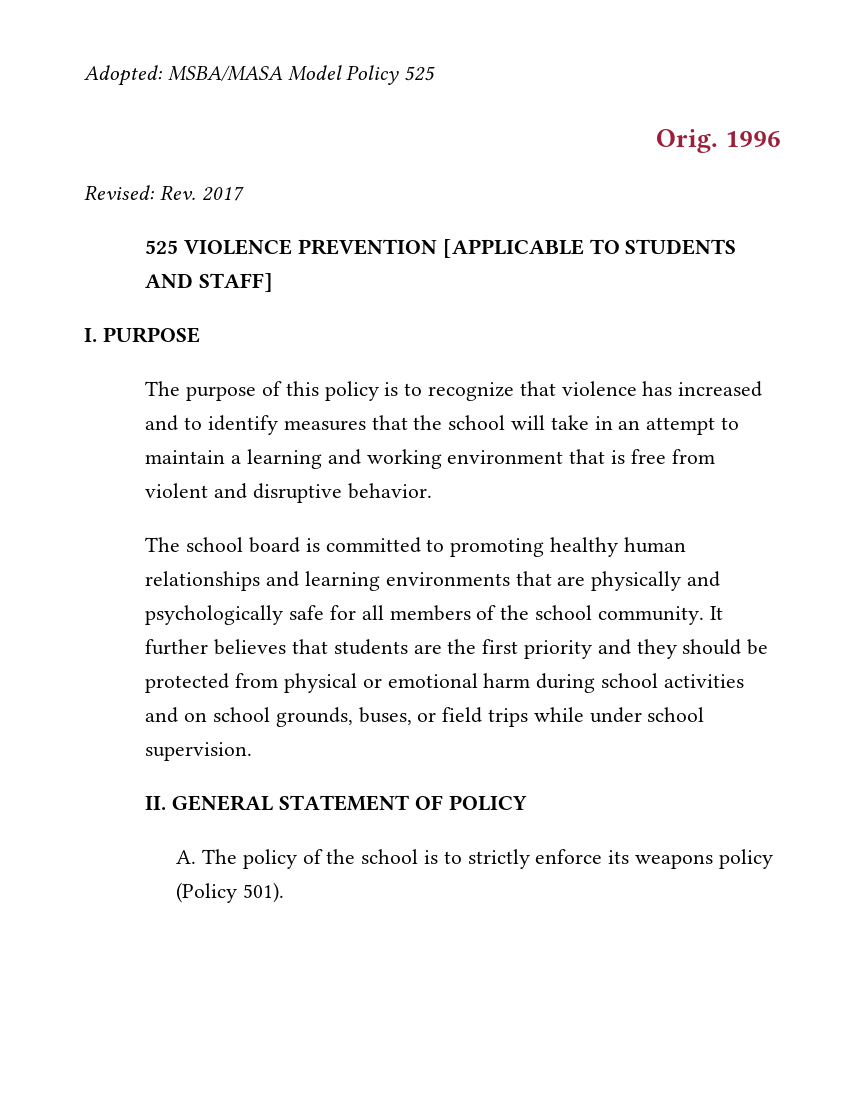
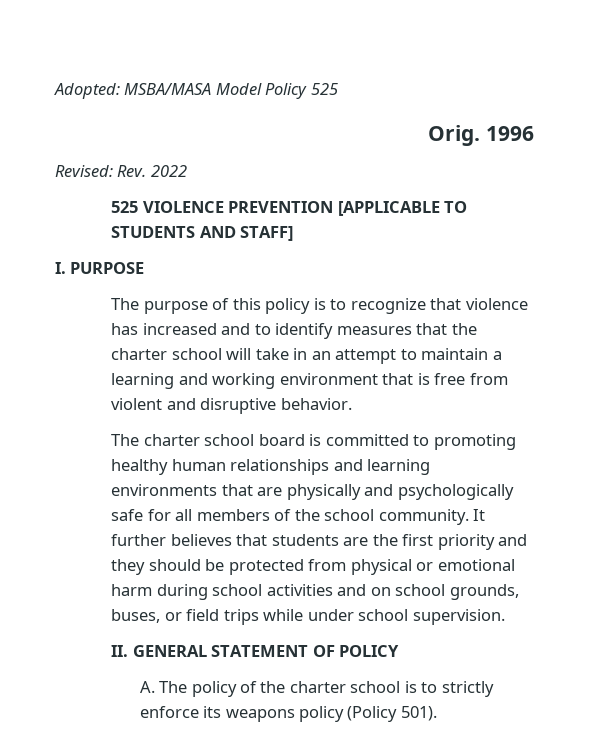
- Revised: Rev. 2017
+ Revised: Rev. 2022
- The purpose of this policy is to recognize that violence has increased and to identify measures that the school will take in an attempt to maintain a learning and working environment that is free from violent and disruptive behavior.
+ The purpose of this policy is to recognize that violence has increased and to identify measures that the charter school will take in an attempt to maintain a learning and working environment that is free from violent and disruptive behavior.
- The school board is committed to promoting healthy human relationships and learning environments that are physically and psychologically safe for all members of the school community.
+ The charter school board is committed to promoting healthy human relationships and learning environments that are physically and psychologically safe for all members of the school community.
- A. The policy of the school is to strictly enforce its weapons policy (Policy 501).
+ A. The policy of the charter school is to strictly enforce its weapons policy (Policy 501).

